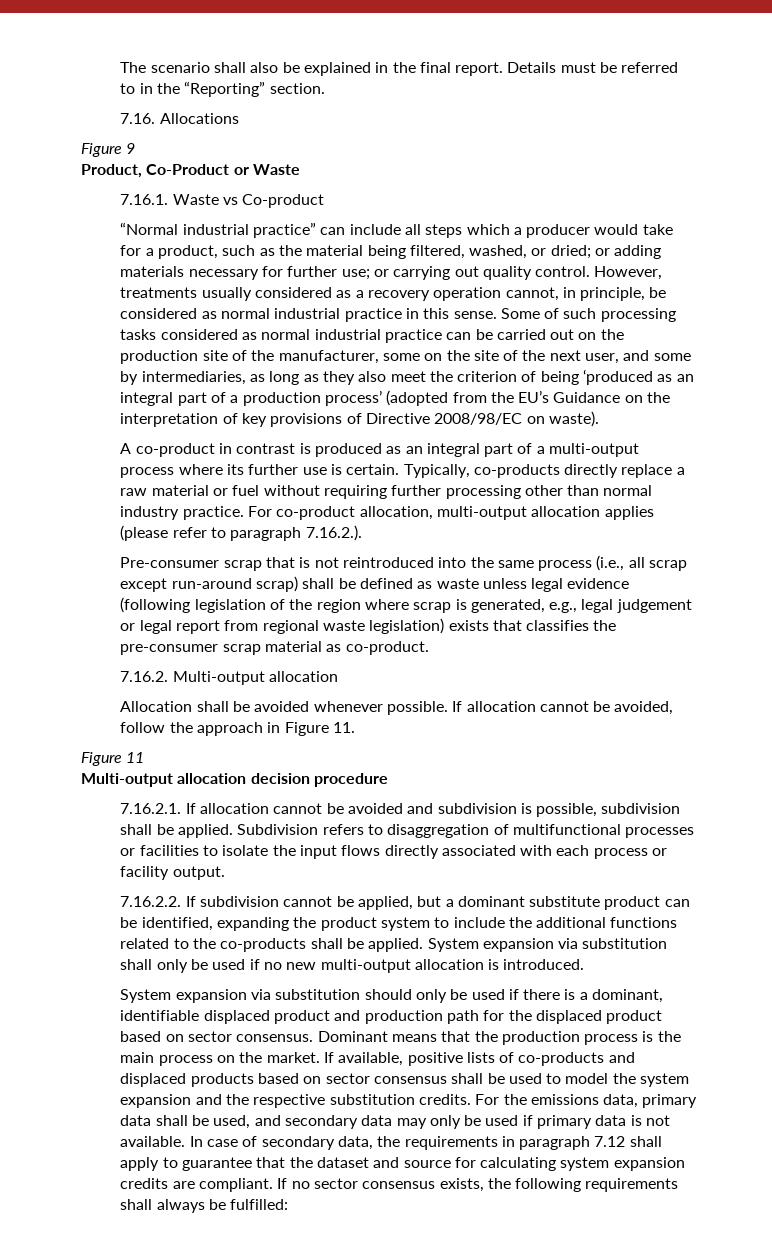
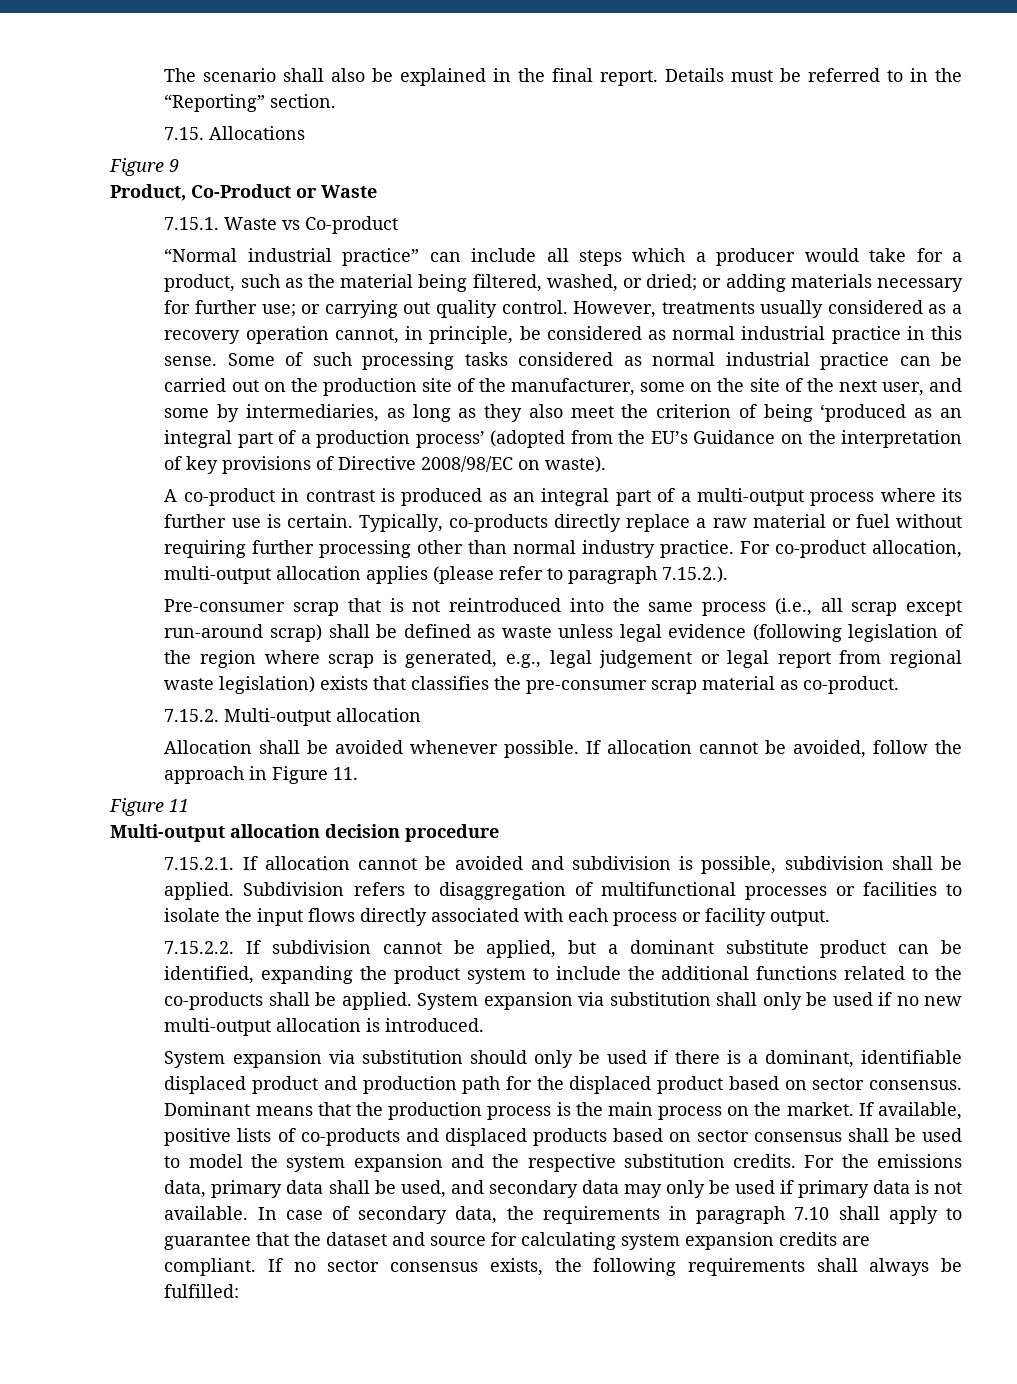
- 7.16. Allocations
+ 7.15. Allocations
- 7.16.1. Waste vs Co-product
+ 7.15.1. Waste vs Co-product
- For co-product allocation, multi-output allocation applies (please refer to paragraph 7.16.2.).
+ For co-product allocation, multi-output allocation applies (please refer to paragraph 7.15.2.).
- 7.16.2. Multi-output allocation
+ 7.15.2. Multi-output allocation
- 7.16.2.1. If allocation cannot be avoided and subdivision is possible, subdivision shall be applied.
+ 7.15.2.1. If allocation cannot be avoided and subdivision is possible, subdivision shall be applied.
- 7.16.2.2. If subdivision cannot be applied, but a dominant substitute product can be identified, expanding the product system to include the additional functions related to the co-products shall be applied.
+ 7.15.2.2. If subdivision cannot be applied, but a dominant substitute product can be identified, expanding the product system to include the additional functions related to the co-products shall be applied.
- In case of secondary data, the requirements in paragraph 7.12 shall apply to guarantee that the dataset and source for calculating system expansion credits are compliant.
+ In case of secondary data, the requirements in paragraph 7.10 shall apply to guarantee that the dataset and source for calculating system expansion credits are compliant.

